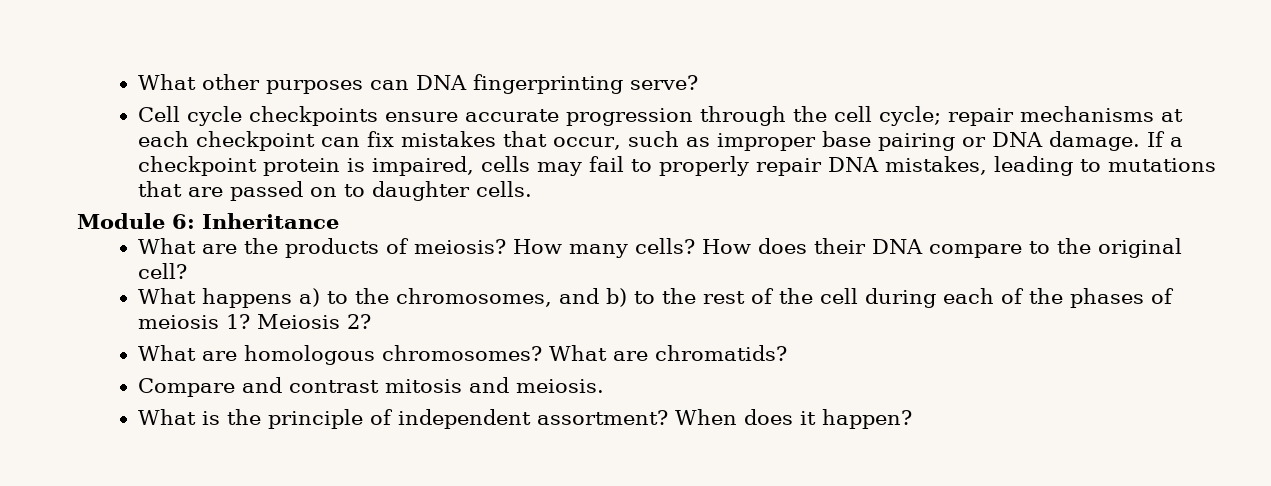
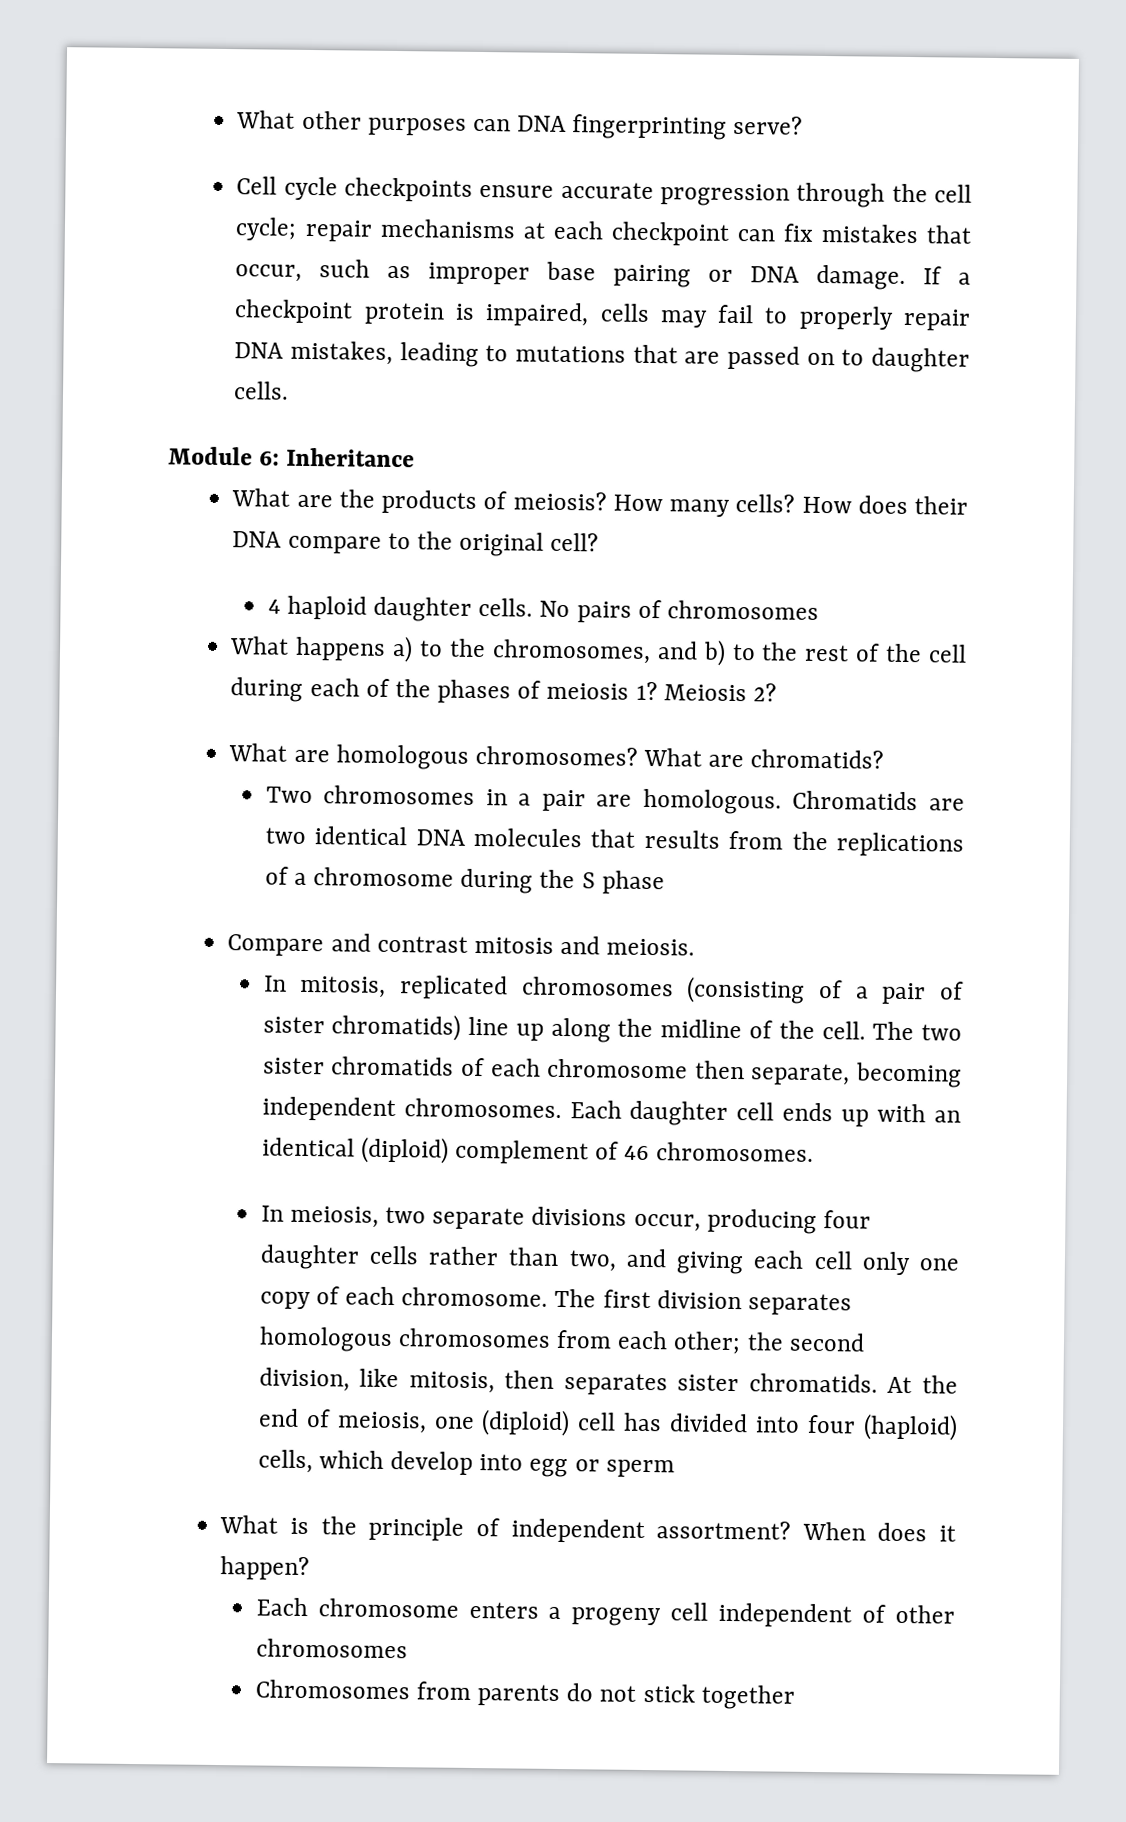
+ 4 haploid daughter cells. No pairs of chromosomes
+ Two chromosomes in a pair are homologous. Chromatids are two identical DNA molecules that results from the replications of a chromosome during the S phase
+ In mitosis, replicated chromosomes (consisting of a pair of sister chromatids) line up along the midline of the cell. The two sister chromatids of each chromosome then separate, becoming independent chromosomes. Each daughter cell ends up with an identical (diploid) complement of 46 chromosomes.
+ In meiosis, two separate divisions occur, producing four daughter cells rather than two, and giving each cell only one copy of each chromosome. The first division separates homologous chromosomes from each other; the second division, like mitosis, then separates sister chromatids. At the end of meiosis, one (diploid) cell has divided into four (haploid) cells, which develop into egg or sperm
+ Each chromosome enters a progeny cell independent of other chromosomes
+ Chromosomes from parents do not stick together

